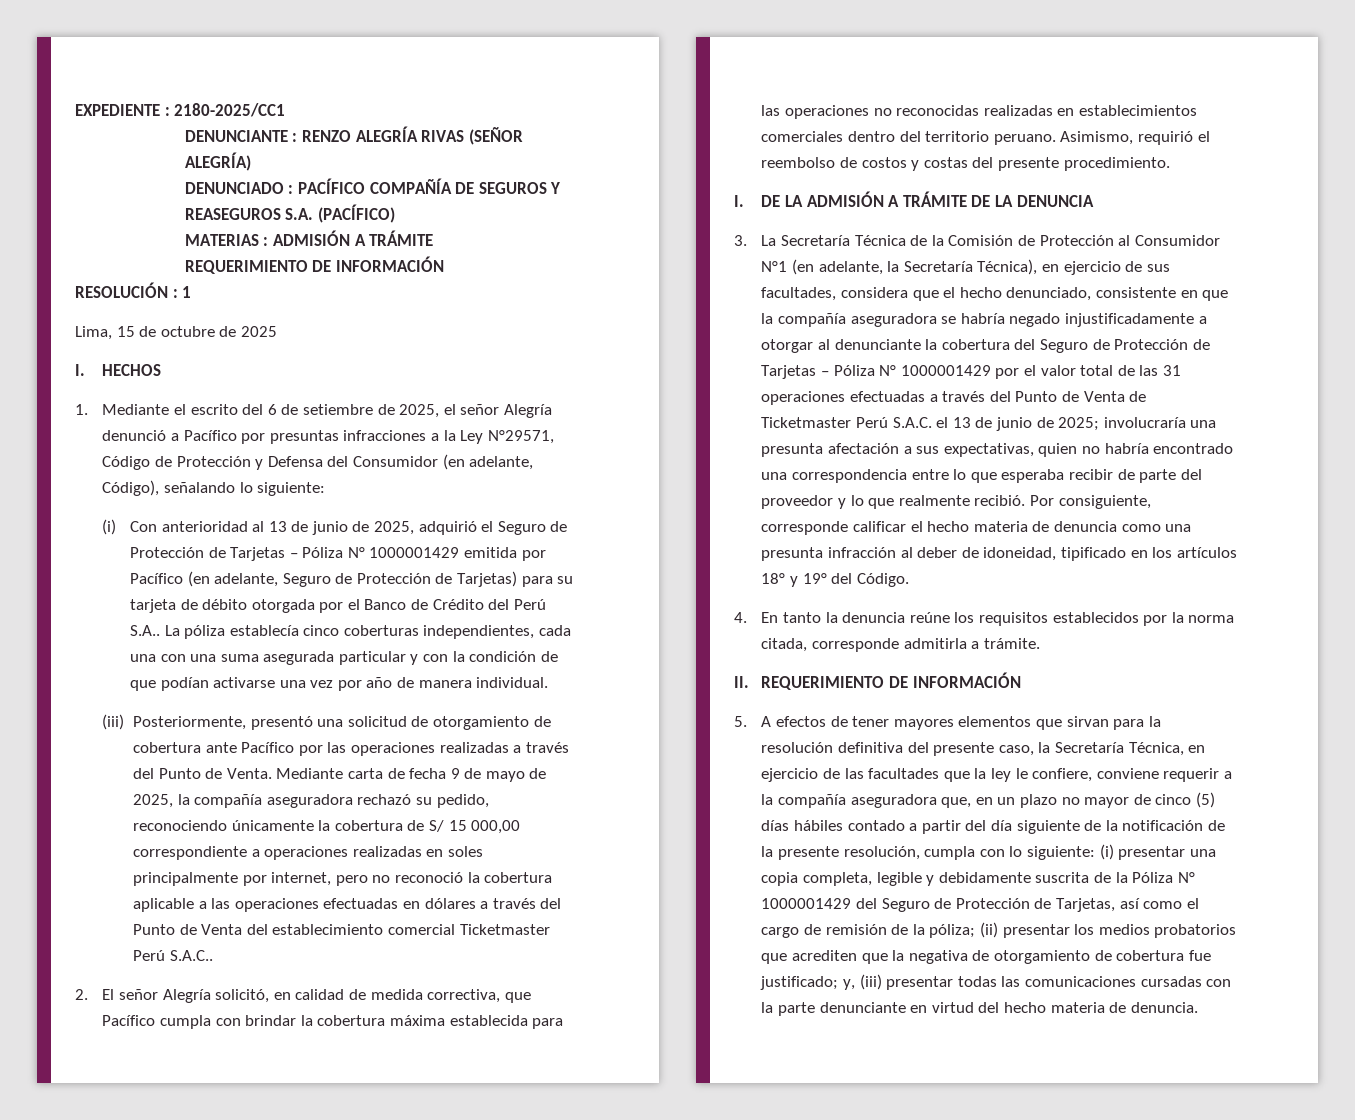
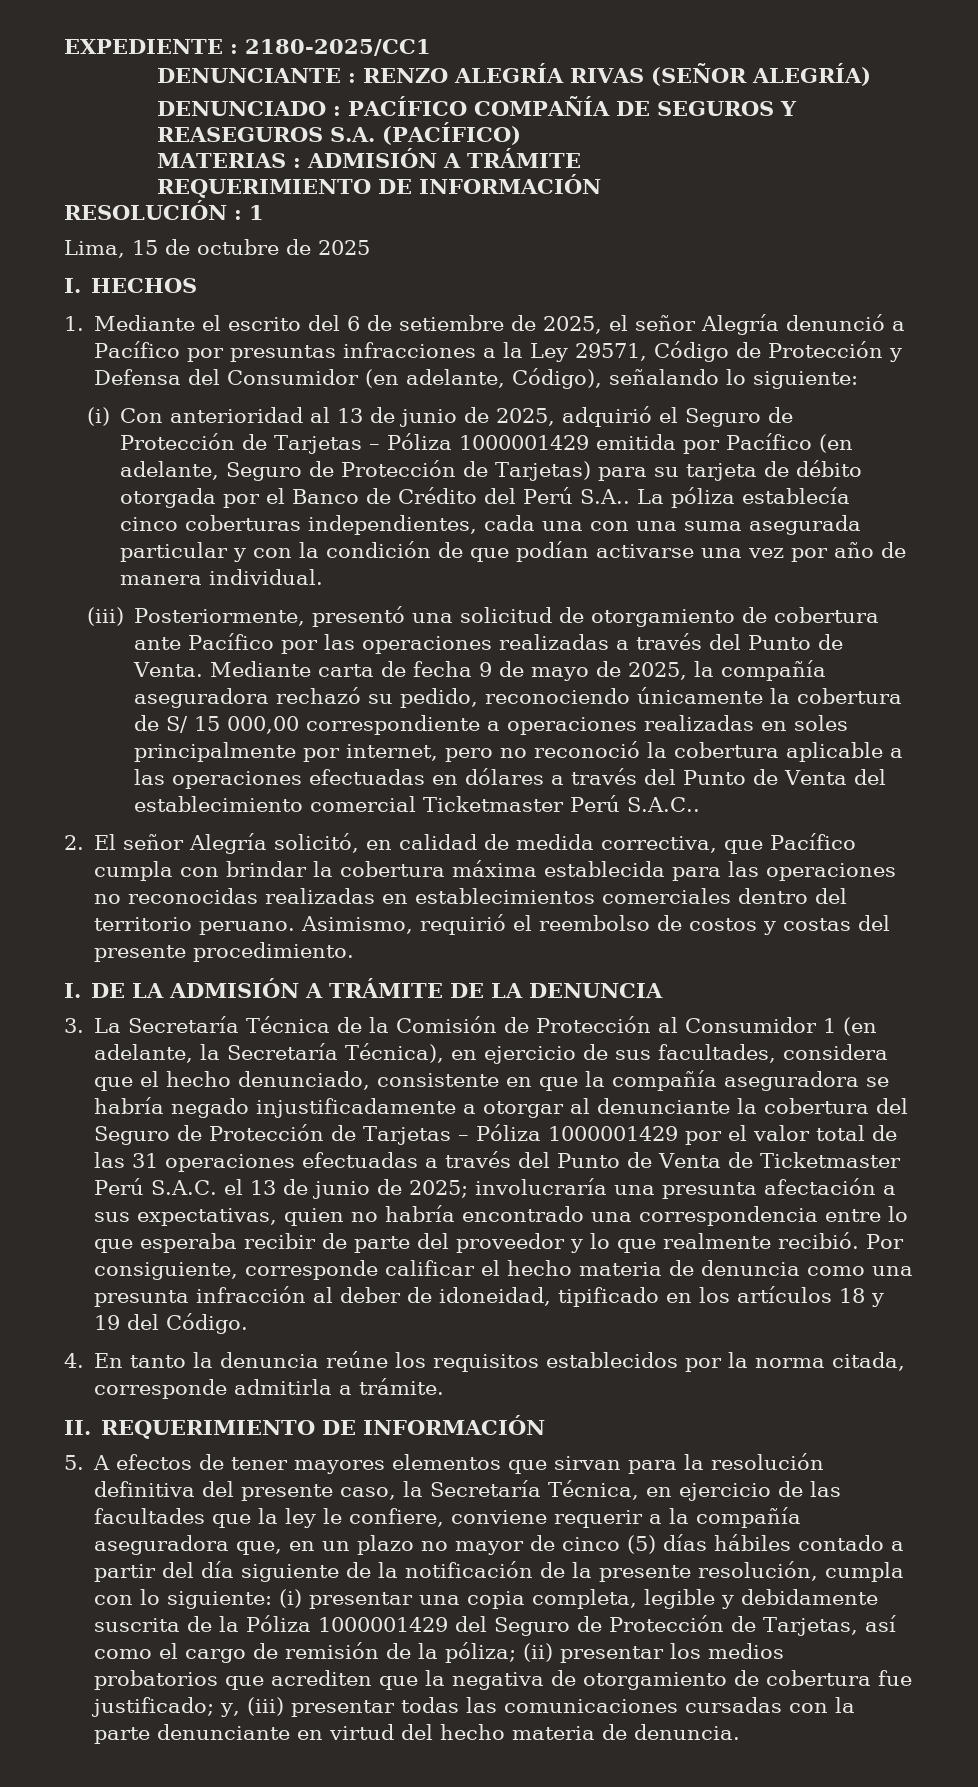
- 1. Mediante el escrito del 6 de setiembre de 2025, el señor Alegría denunció a Pacífico por presuntas infracciones a la Ley N°29571, Código de Protección y Defensa del Consumidor (en adelante, Código), señalando lo siguiente:
+ 1. Mediante el escrito del 6 de setiembre de 2025, el señor Alegría denunció a Pacífico por presuntas infracciones a la Ley 29571, Código de Protección y Defensa del Consumidor (en adelante, Código), señalando lo siguiente:
- (i) Con anterioridad al 13 de junio de 2025, adquirió el Seguro de Protección de Tarjetas – Póliza N° 1000001429 emitida por Pacífico (en adelante, Seguro de Protección de Tarjetas) para su tarjeta de débito otorgada por el Banco de Crédito del Perú S.A..
+ (i) Con anterioridad al 13 de junio de 2025, adquirió el Seguro de Protección de Tarjetas – Póliza 1000001429 emitida por Pacífico (en adelante, Seguro de Protección de Tarjetas) para su tarjeta de débito otorgada por el Banco de Crédito del Perú S.A..
- 3. La Secretaría Técnica de la Comisión de Protección al Consumidor N°1 (en adelante, la Secretaría Técnica), en ejercicio de sus facultades, considera que el hecho denunciado, consistente en que la compañía aseguradora se habría negado injustificadamente a otorgar al denunciante la cobertura del Seguro de Protección de Tarjetas – Póliza N° 1000001429 por el valor total de las 31 operaciones efectuadas a través del Punto de Venta de Ticketmaster Perú S.A.C. el 13 de junio de 2025;
+ 3. La Secretaría Técnica de la Comisión de Protección al Consumidor 1 (en adelante, la Secretaría Técnica), en ejercicio de sus facultades, considera que el hecho denunciado, consistente en que la compañía aseguradora se habría negado injustificadamente a otorgar al denunciante la cobertura del Seguro de Protección de Tarjetas – Póliza 1000001429 por el valor total de las 31 operaciones efectuadas a través del Punto de Venta de Ticketmaster Perú S.A.C. el 13 de junio de 2025;
- Por consiguiente, corresponde calificar el hecho materia de denuncia como una presunta infracción al deber de idoneidad, tipificado en los artículos 18° y 19° del Código.
+ Por consiguiente, corresponde calificar el hecho materia de denuncia como una presunta infracción al deber de idoneidad, tipificado en los artículos 18 y 19 del Código.
- (i) presentar una copia completa, legible y debidamente suscrita de la Póliza N° 1000001429 del Seguro de Protección de Tarjetas, así como el cargo de remisión de la póliza;
+ (i) presentar una copia completa, legible y debidamente suscrita de la Póliza 1000001429 del Seguro de Protección de Tarjetas, así como el cargo de remisión de la póliza;

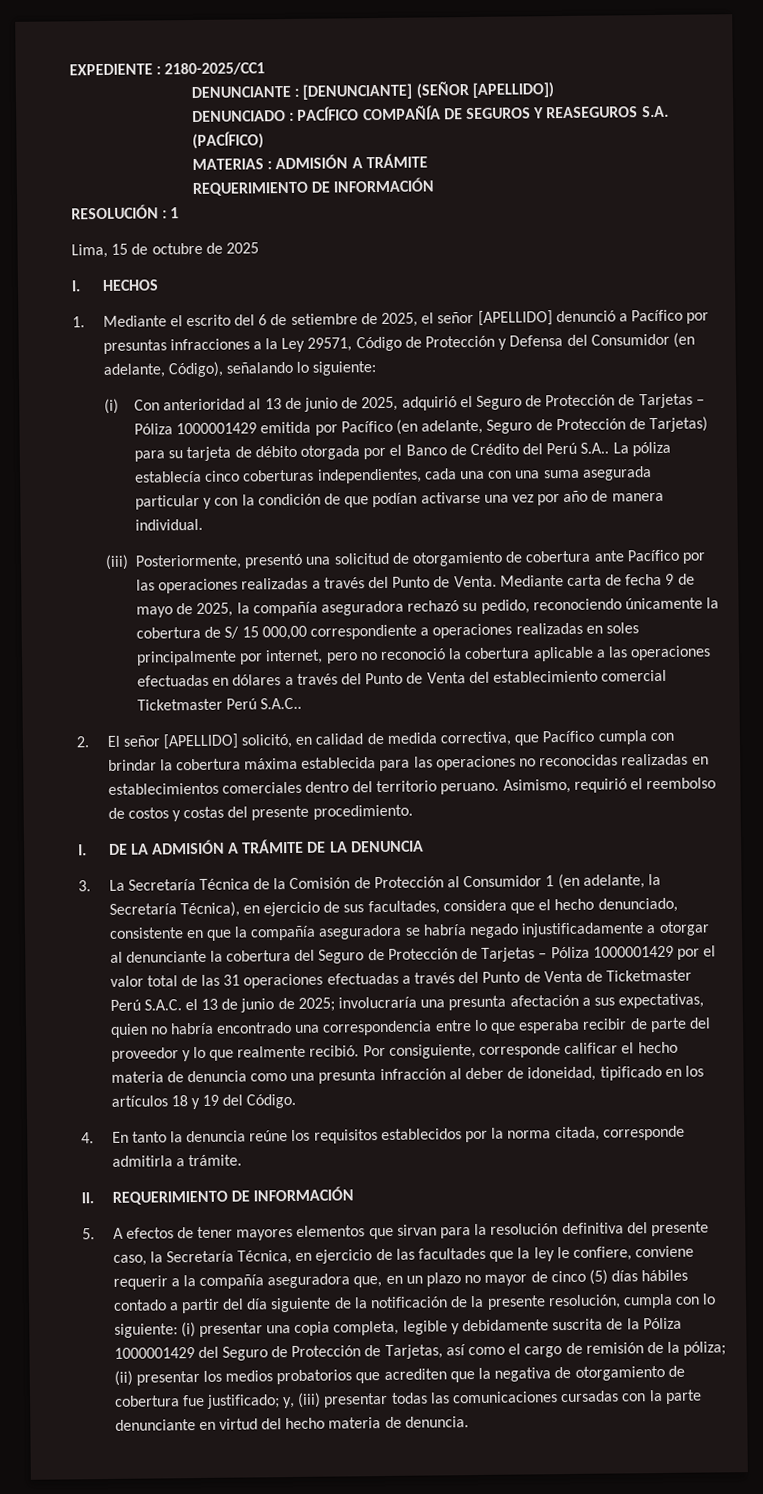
- DENUNCIANTE : RENZO ALEGRÍA RIVAS (SEÑOR ALEGRÍA)
+ DENUNCIANTE : [DENUNCIANTE] (SEÑOR [APELLIDO])
- 1. Mediante el escrito del 6 de setiembre de 2025, el señor Alegría denunció a Pacífico por presuntas infracciones a la Ley 29571, Código de Protección y Defensa del Consumidor (en adelante, Código), señalando lo siguiente:
+ 1. Mediante el escrito del 6 de setiembre de 2025, el señor [APELLIDO] denunció a Pacífico por presuntas infracciones a la Ley 29571, Código de Protección y Defensa del Consumidor (en adelante, Código), señalando lo siguiente:
- 2. El señor Alegría solicitó, en calidad de medida correctiva, que Pacífico cumpla con brindar la cobertura máxima establecida para las operaciones no reconocidas realizadas en establecimientos comerciales dentro del territorio peruano.
+ 2. El señor [APELLIDO] solicitó, en calidad de medida correctiva, que Pacífico cumpla con brindar la cobertura máxima establecida para las operaciones no reconocidas realizadas en establecimientos comerciales dentro del territorio peruano.

